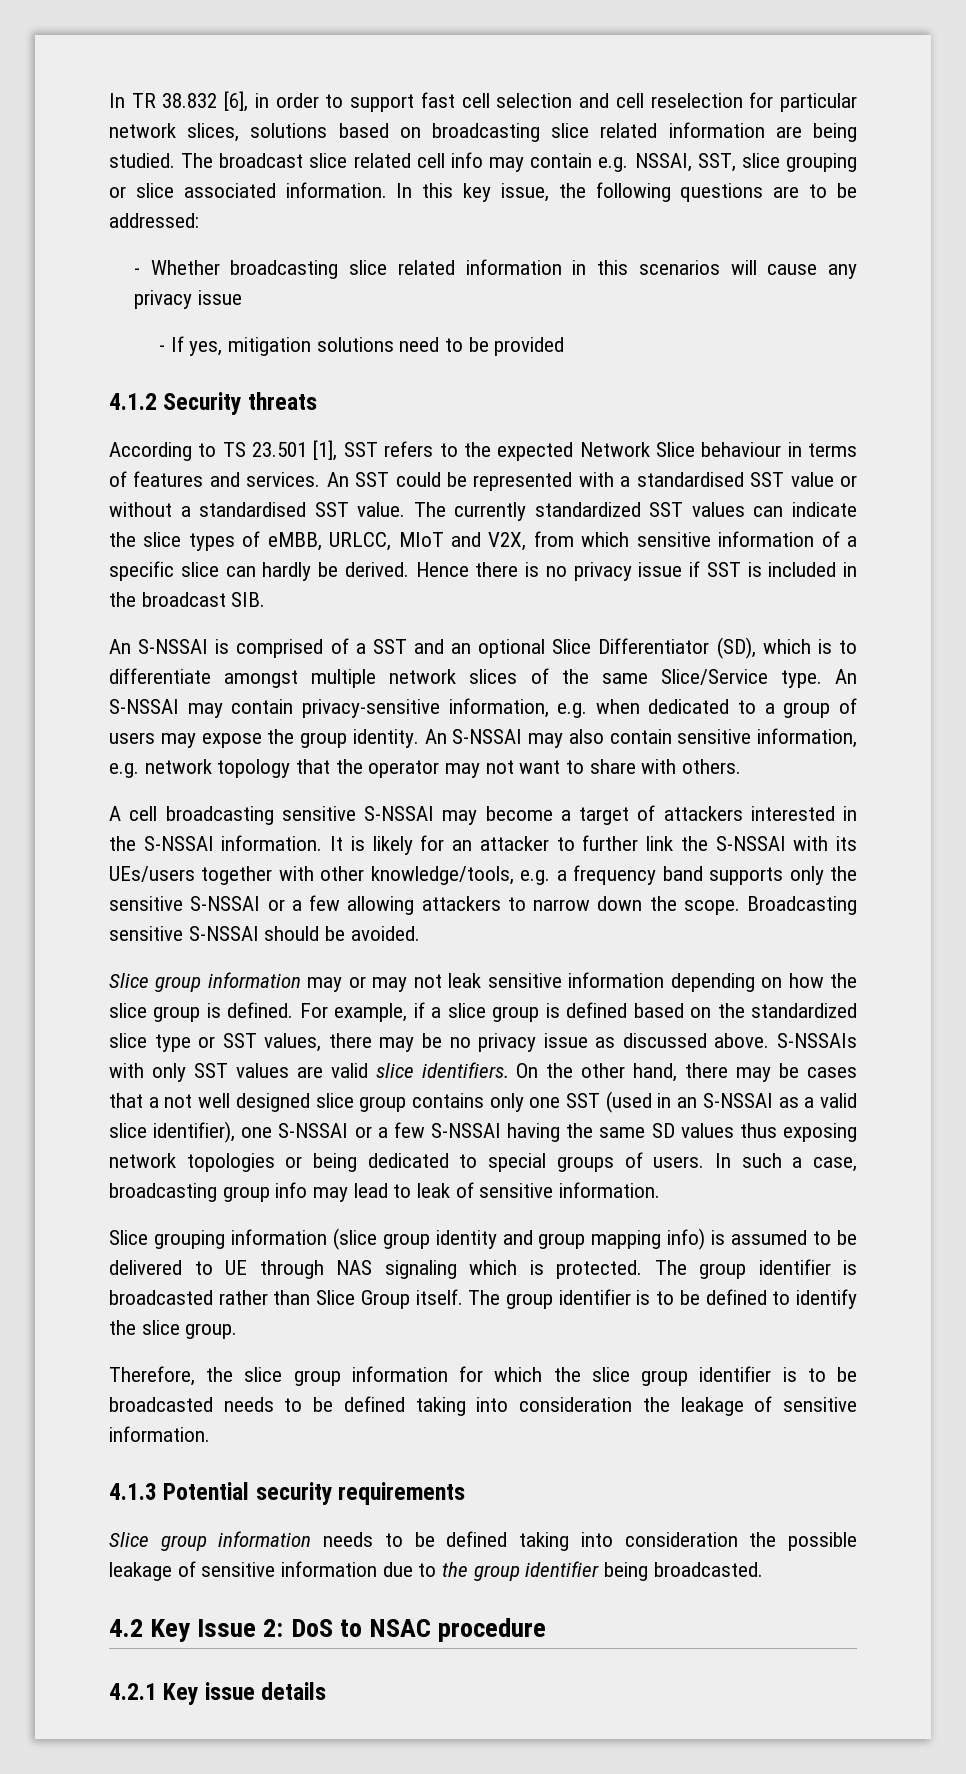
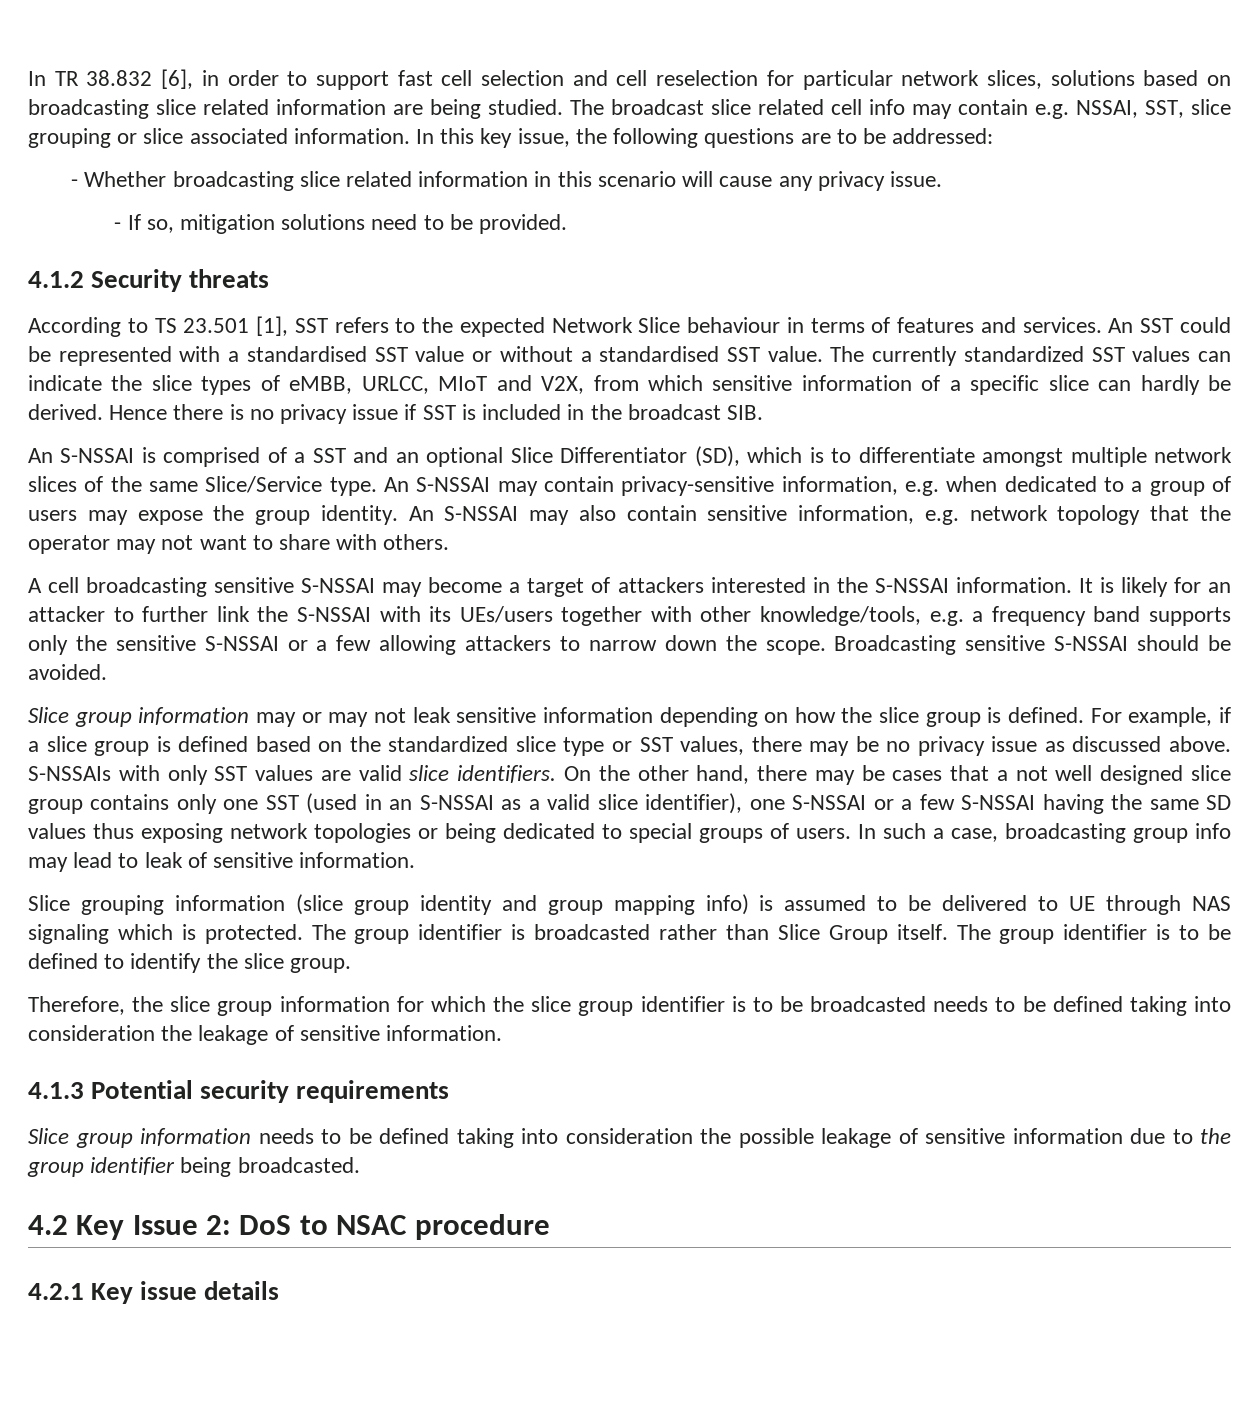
- - Whether broadcasting slice related information in this scenarios will cause any privacy issue
+ - Whether broadcasting slice related information in this scenario will cause any privacy issue.
- - If yes, mitigation solutions need to be provided
+ - If so, mitigation solutions need to be provided.

